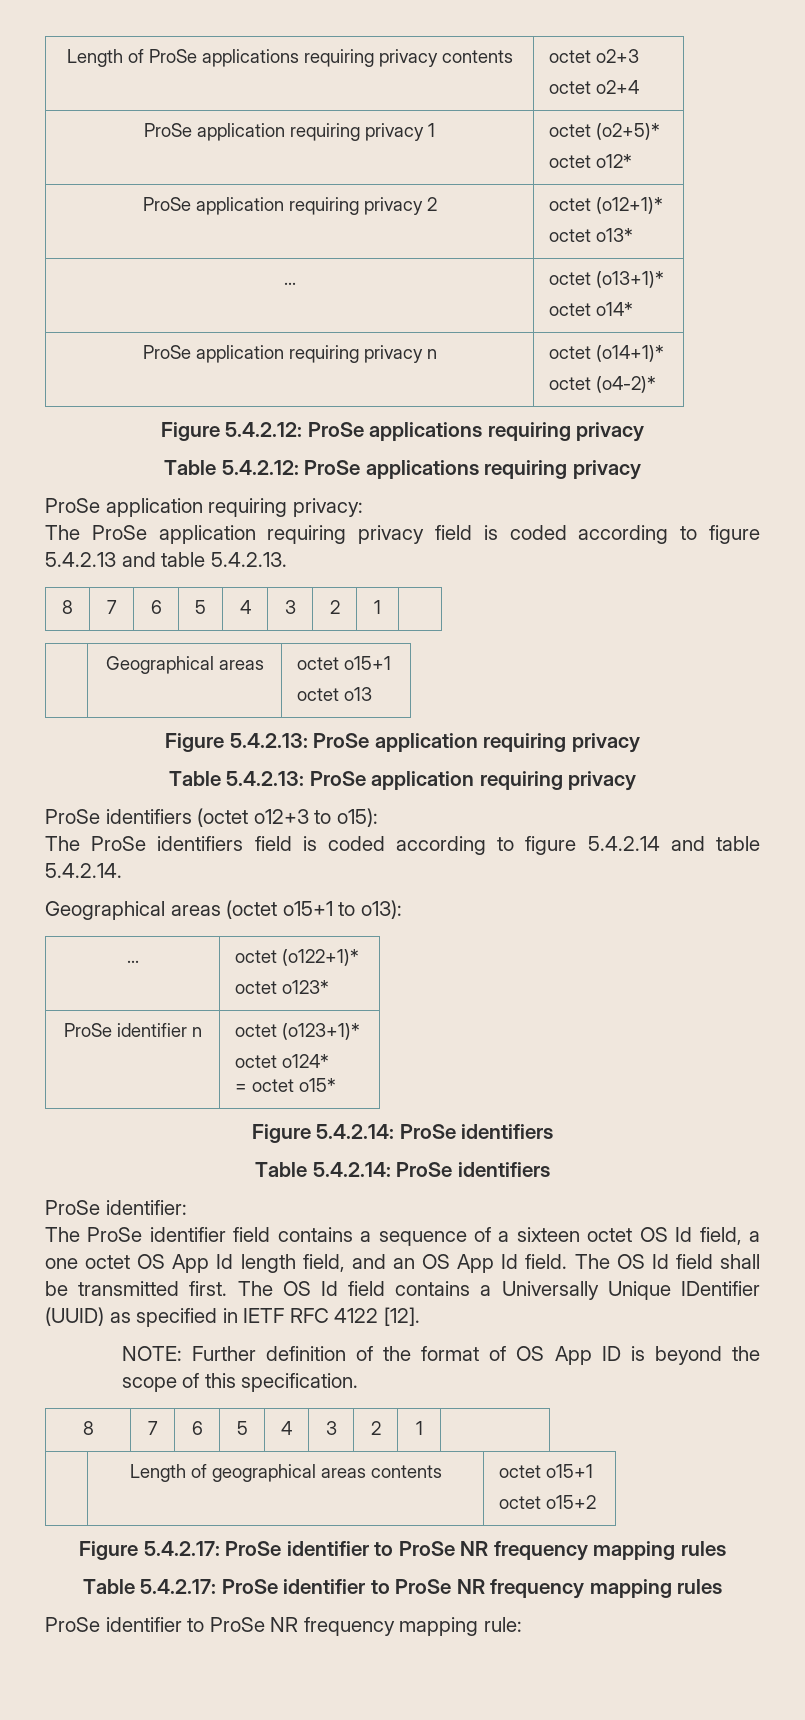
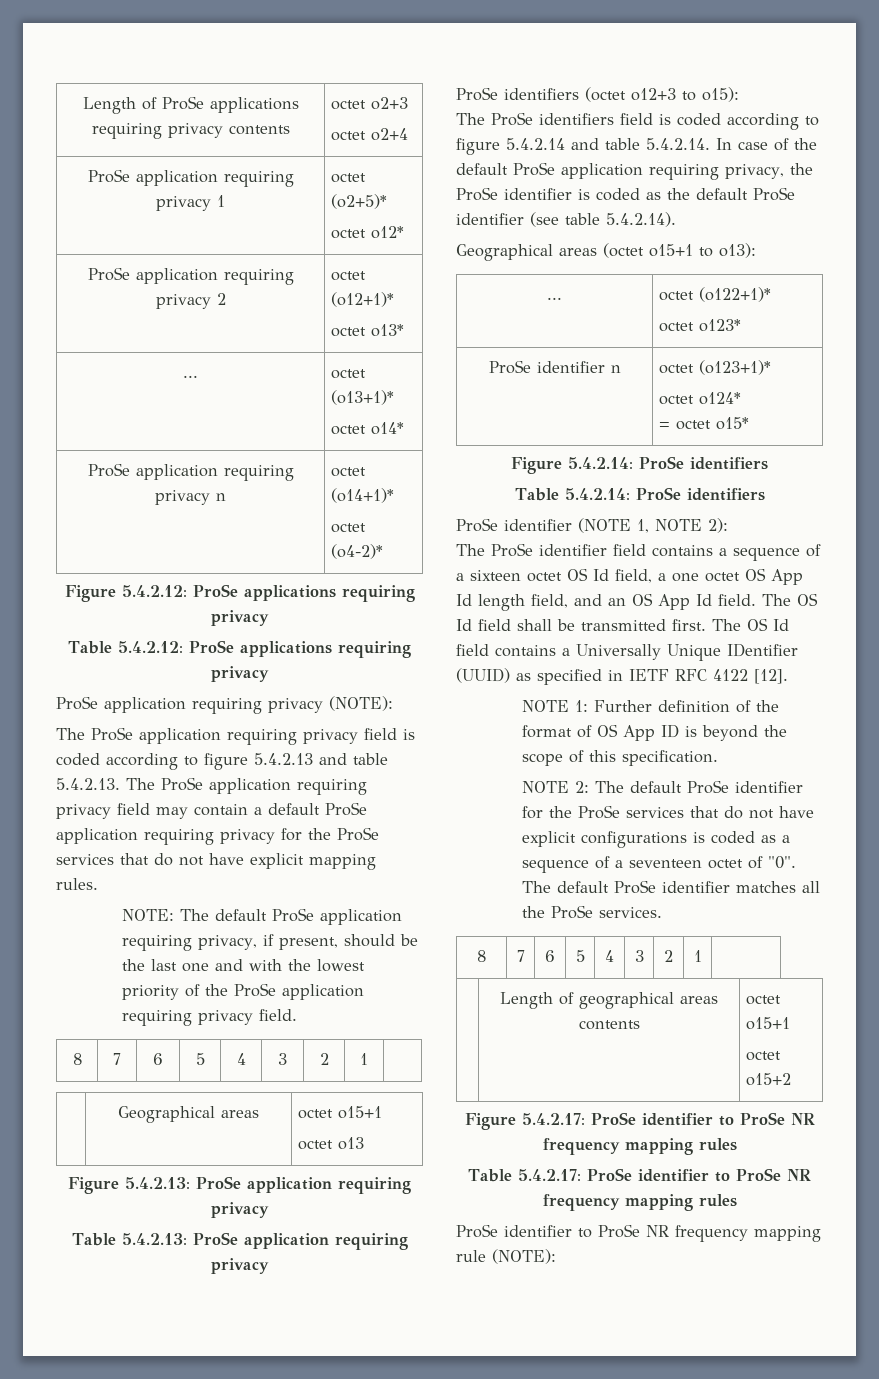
- ProSe application requiring privacy:
+ ProSe application requiring privacy (NOTE):
- The ProSe application requiring privacy field is coded according to figure 5.4.2.13 and table 5.4.2.13.
+ The ProSe application requiring privacy field is coded according to figure 5.4.2.13 and table 5.4.2.13. The ProSe application requiring privacy field may contain a default ProSe application requiring privacy for the ProSe services that do not have explicit mapping rules.
+ NOTE: The default ProSe application requiring privacy, if present, should be the last one and with the lowest priority of the ProSe application requiring privacy field.
- The ProSe identifiers field is coded according to figure 5.4.2.14 and table 5.4.2.14.
+ The ProSe identifiers field is coded according to figure 5.4.2.14 and table 5.4.2.14. In case of the default ProSe application requiring privacy, the ProSe identifier is coded as the default ProSe identifier (see table 5.4.2.14).
- ProSe identifier:
+ ProSe identifier (NOTE 1, NOTE 2):
- NOTE: Further definition of the format of OS App ID is beyond the scope of this specification.
+ NOTE 1: Further definition of the format of OS App ID is beyond the scope of this specification.
+ NOTE 2: The default ProSe identifier for the ProSe services that do not have explicit configurations is coded as a sequence of a seventeen octet of "0". The default ProSe identifier matches all the ProSe services.
- ProSe identifier to ProSe NR frequency mapping rule:
+ ProSe identifier to ProSe NR frequency mapping rule (NOTE):

